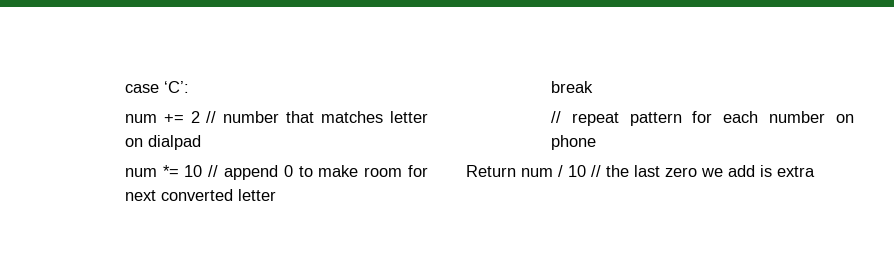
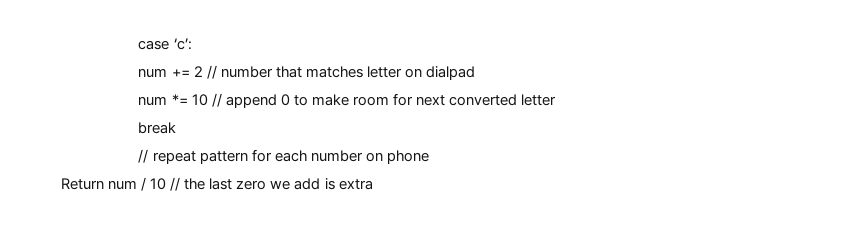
- case ‘C’:
+ case ‘c’:

